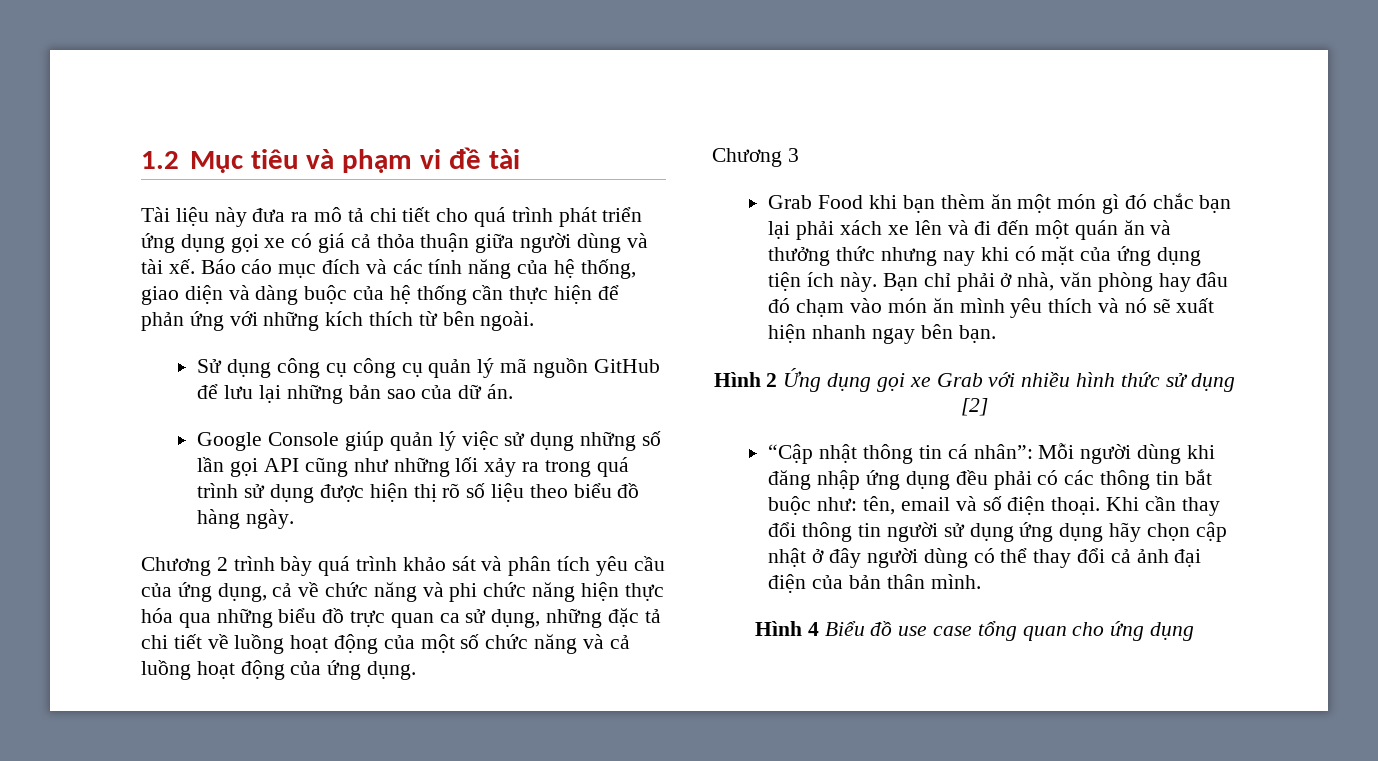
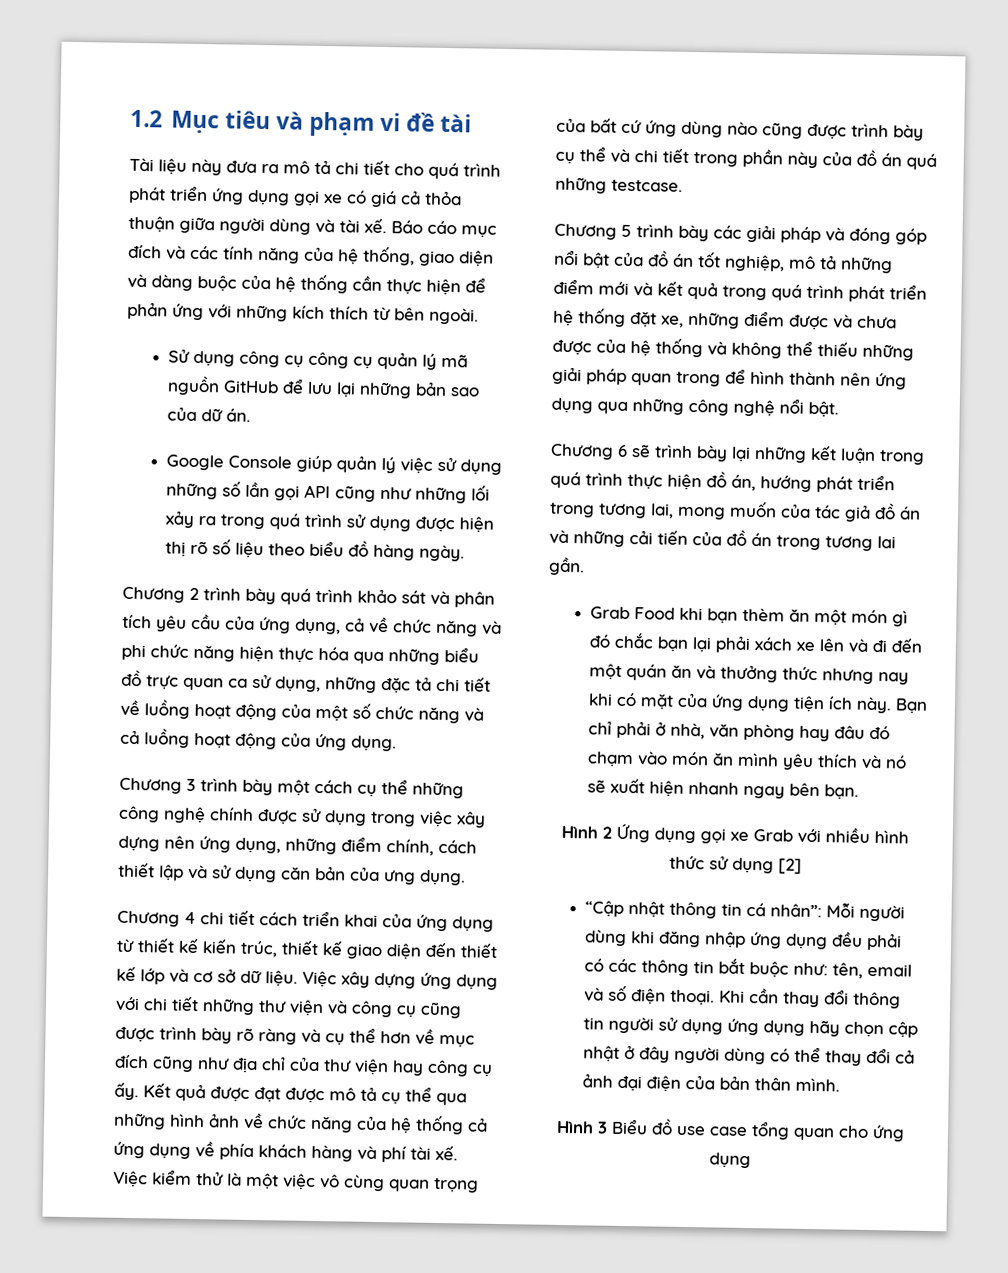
- Chương 3
+ Chương 3 trình bày một cách cụ thể những công nghệ chính được sử dụng trong việc xây dựng nên ứng dụng, những điểm chính, cách thiết lập và sử dụng căn bản của ưng dụng.
+ Chương 4 chi tiết cách triển khai của ứng dụng từ thiết kế kiến trúc, thiết kế giao diện đến thiết kế lớp và cơ sở dữ liệu. Việc xây dựng ứng dụng với chi tiết những thư viện và công cụ cũng được trình bày rõ ràng và cụ thể hơn về mục đích cũng như địa chỉ của thư viện hay công cụ ấy. Kết quả được đạt được mô tả cụ thể qua những hình ảnh về chức năng của hệ thống cả ứng dụng về phía khách hàng và phí tài xế. Việc kiểm thử là một việc vô cùng quan trọng của bất cứ ứng dùng nào cũng được trình bày cụ thể và chi tiết trong phần này của đồ án quá những testcase.
+ Chương 5 trình bày các giải pháp và đóng góp nổi bật của đồ án tốt nghiệp, mô tả những điểm mới và kết quả trong quá trình phát triển hệ thống đặt xe, những điểm được và chưa được của hệ thống và không thể thiếu những giải pháp quan trong để hình thành nên ứng dụng qua những công nghệ nổi bật.
+ Chương 6 sẽ trình bày lại những kết luận trong quá trình thực hiện đồ án, hướng phát triển trong tương lai, mong muốn của tác giả đồ án và những cải tiến của đồ án trong tương lai gần.
- Hình 4 Biểu đồ use case tổng quan cho ứng dụng
+ Hình 3 Biểu đồ use case tổng quan cho ứng dụng

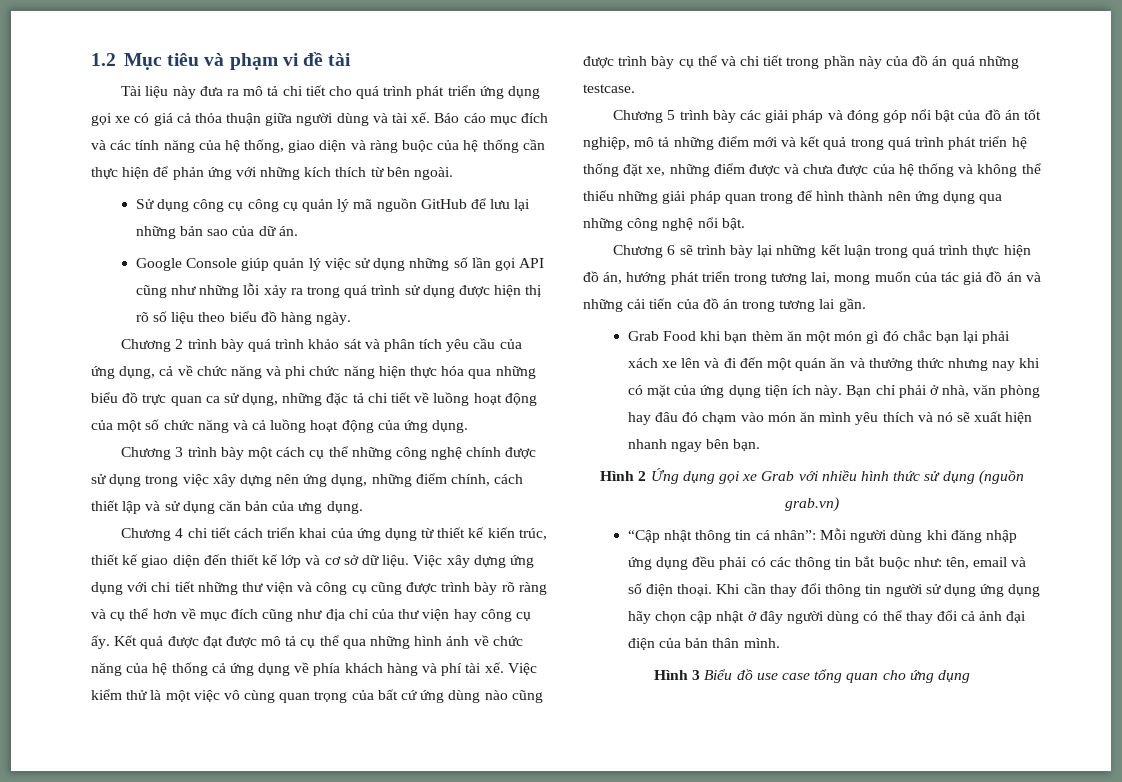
- Báo cáo mục đích và các tính năng của hệ thống, giao diện và dàng buộc của hệ thống cần thực hiện để phản ứng với những kích thích từ bên ngoài.
+ Báo cáo mục đích và các tính năng của hệ thống, giao diện và ràng buộc của hệ thống cần thực hiện để phản ứng với những kích thích từ bên ngoài.
- Google Console giúp quản lý việc sử dụng những số lần gọi API cũng như những lối xảy ra trong quá trình sử dụng được hiện thị rõ số liệu theo biểu đồ hàng ngày.
+ Google Console giúp quản lý việc sử dụng những số lần gọi API cũng như những lỗi xảy ra trong quá trình sử dụng được hiện thị rõ số liệu theo biểu đồ hàng ngày.
- Hình 2 Ứng dụng gọi xe Grab với nhiều hình thức sử dụng [2]
+ Hình 2 Ứng dụng gọi xe Grab với nhiều hình thức sử dụng (nguồn grab.vn)

